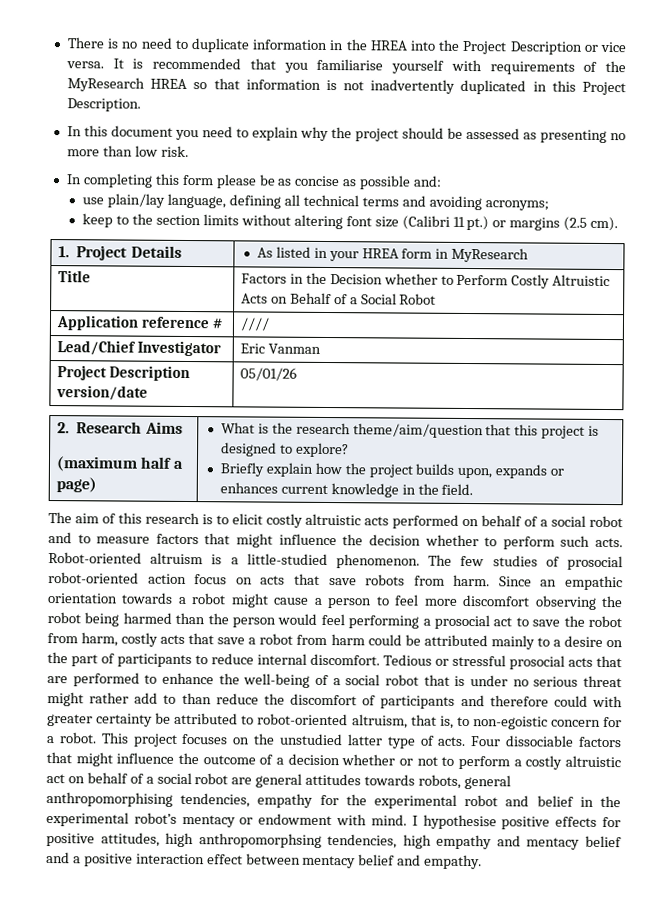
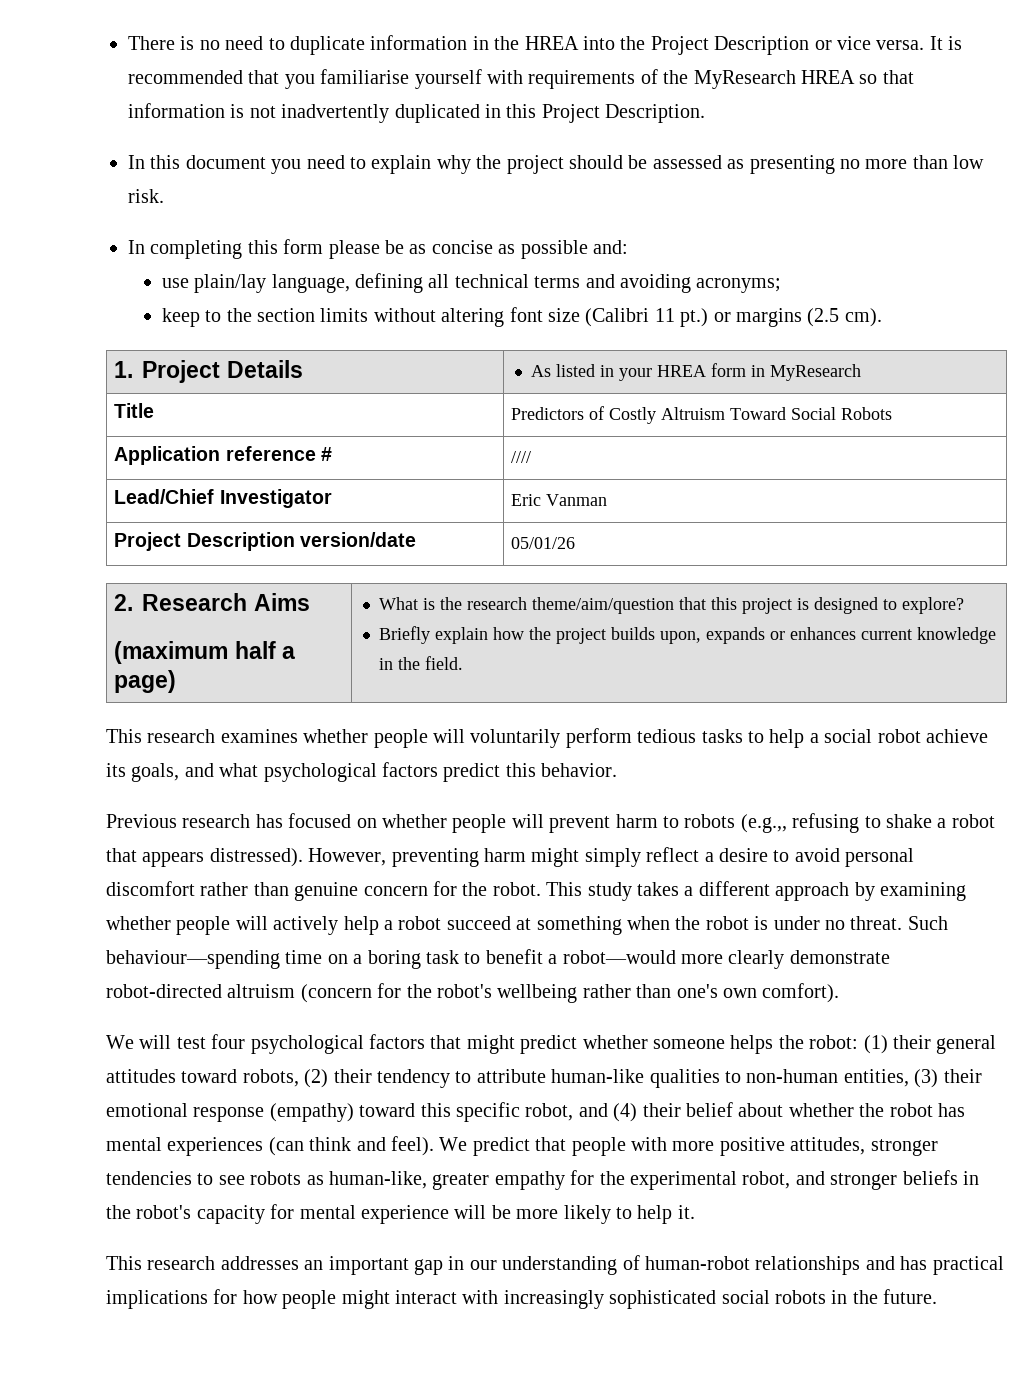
- Title | Factors in the Decision whether to Perform Costly Altruistic Acts on Behalf of a Social Robot
+ Title | Predictors of Costly Altruism Toward Social Robots
- The aim of this research is to elicit costly altruistic acts performed on behalf of a social robot and to measure factors that might influence the decision whether to perform such acts. Robot-oriented altruism is a little-studied phenomenon. The few studies of prosocial robot-oriented action focus on acts that save robots from harm. Since an empathic orientation towards a robot might cause a person to feel more discomfort observing the robot being harmed than the person would feel performing a prosocial act to save the robot from harm, costly acts that save a robot from harm could be attributed mainly to a desire on the part of participants to reduce internal discomfort. Tedious or stressful prosocial acts that are performed to enhance the well-being of a social robot that is under no serious threat might rather add to than reduce the discomfort of participants and therefore could with greater certainty be attributed to robot-oriented altruism, that is, to non-egoistic concern for a robot. This project focuses on the unstudied latter type of acts. Four dissociable factors that might influence the outcome of a decision whether or not to perform a costly altruistic act on behalf of a social robot are general attitudes towards robots, general anthropomorphising tendencies, empathy for the experimental robot and belief in the experimental robot’s mentacy or endowment with mind. I hypothesise positive effects for positive attitudes, high anthropomorphsing tendencies, high empathy and mentacy belief and a positive interaction effect between mentacy belief and empathy.
+ This research examines whether people will voluntarily perform tedious tasks to help a social robot achieve its goals, and what psychological factors predict this behavior.
+ Previous research has focused on whether people will prevent harm to robots (e.g.,, refusing to shake a robot that appears distressed). However, preventing harm might simply reflect a desire to avoid personal discomfort rather than genuine concern for the robot. This study takes a different approach by examining whether people will actively help a robot succeed at something when the robot is under no threat. Such behaviour—spending time on a boring task to benefit a robot—would more clearly demonstrate robot-directed altruism (concern for the robot's wellbeing rather than one's own comfort).
+ We will test four psychological factors that might predict whether someone helps the robot: (1) their general attitudes toward robots, (2) their tendency to attribute human-like qualities to non-human entities, (3) their emotional response (empathy) toward this specific robot, and (4) their belief about whether the robot has mental experiences (can think and feel). We predict that people with more positive attitudes, stronger tendencies to see robots as human-like, greater empathy for the experimental robot, and stronger beliefs in the robot's capacity for mental experience will be more likely to help it.
+ This research addresses an important gap in our understanding of human-robot relationships and has practical implications for how people might interact with increasingly sophisticated social robots in the future.

